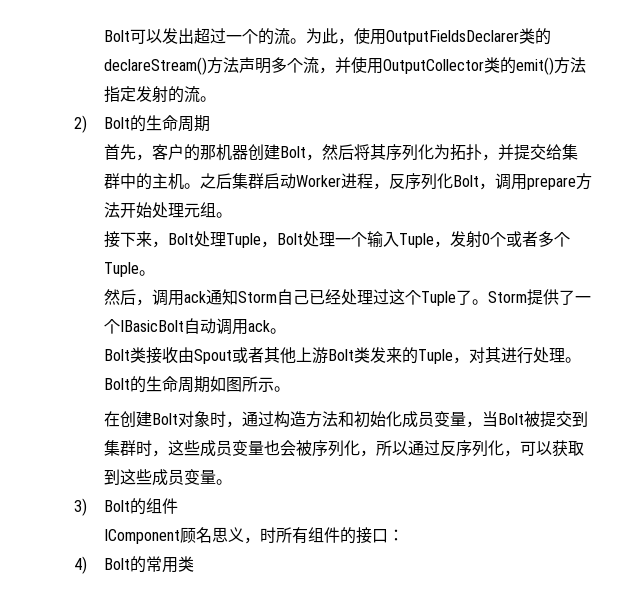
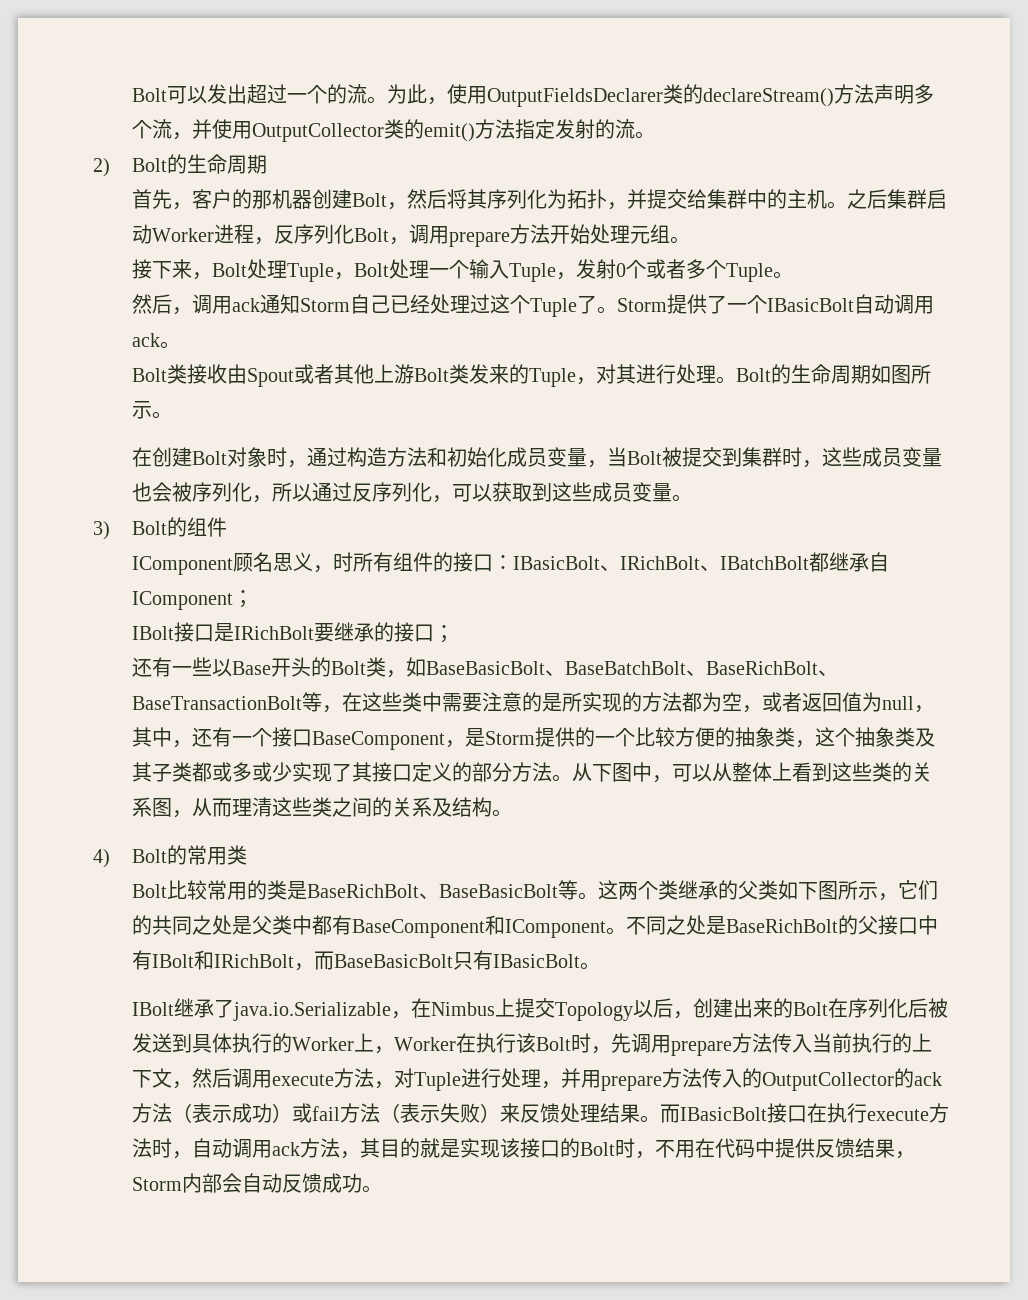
- IComponent顾名思义，时所有组件的接口：
+ IComponent顾名思义，时所有组件的接口：IBasicBolt、IRichBolt、IBatchBolt都继承自IComponent；
+ IBolt接口是IRichBolt要继承的接口；
+ 还有一些以Base开头的Bolt类，如BaseBasicBolt、BaseBatchBolt、BaseRichBolt、BaseTransactionBolt等，在这些类中需要注意的是所实现的方法都为空，或者返回值为null，其中，还有一个接口BaseComponent，是Storm提供的一个比较方便的抽象类，这个抽象类及其子类都或多或少实现了其接口定义的部分方法。从下图中，可以从整体上看到这些类的关系图，从而理清这些类之间的关系及结构。
  4) Bolt的常用类
+ Bolt比较常用的类是BaseRichBolt、BaseBasicBolt等。这两个类继承的父类如下图所示，它们的共同之处是父类中都有BaseComponent和IComponent。不同之处是BaseRichBolt的父接口中有IBolt和IRichBolt，而BaseBasicBolt只有IBasicBolt。
+ IBolt继承了java.io.Serializable，在Nimbus上提交Topology以后，创建出来的Bolt在序列化后被发送到具体执行的Worker上，Worker在执行该Bolt时，先调用prepare方法传入当前执行的上下文，然后调用execute方法，对Tuple进行处理，并用prepare方法传入的OutputCollector的ack方法（表示成功）或fail方法（表示失败）来反馈处理结果。而IBasicBolt接口在执行execute方法时，自动调用ack方法，其目的就是实现该接口的Bolt时，不用在代码中提供反馈结果，Storm内部会自动反馈成功。

